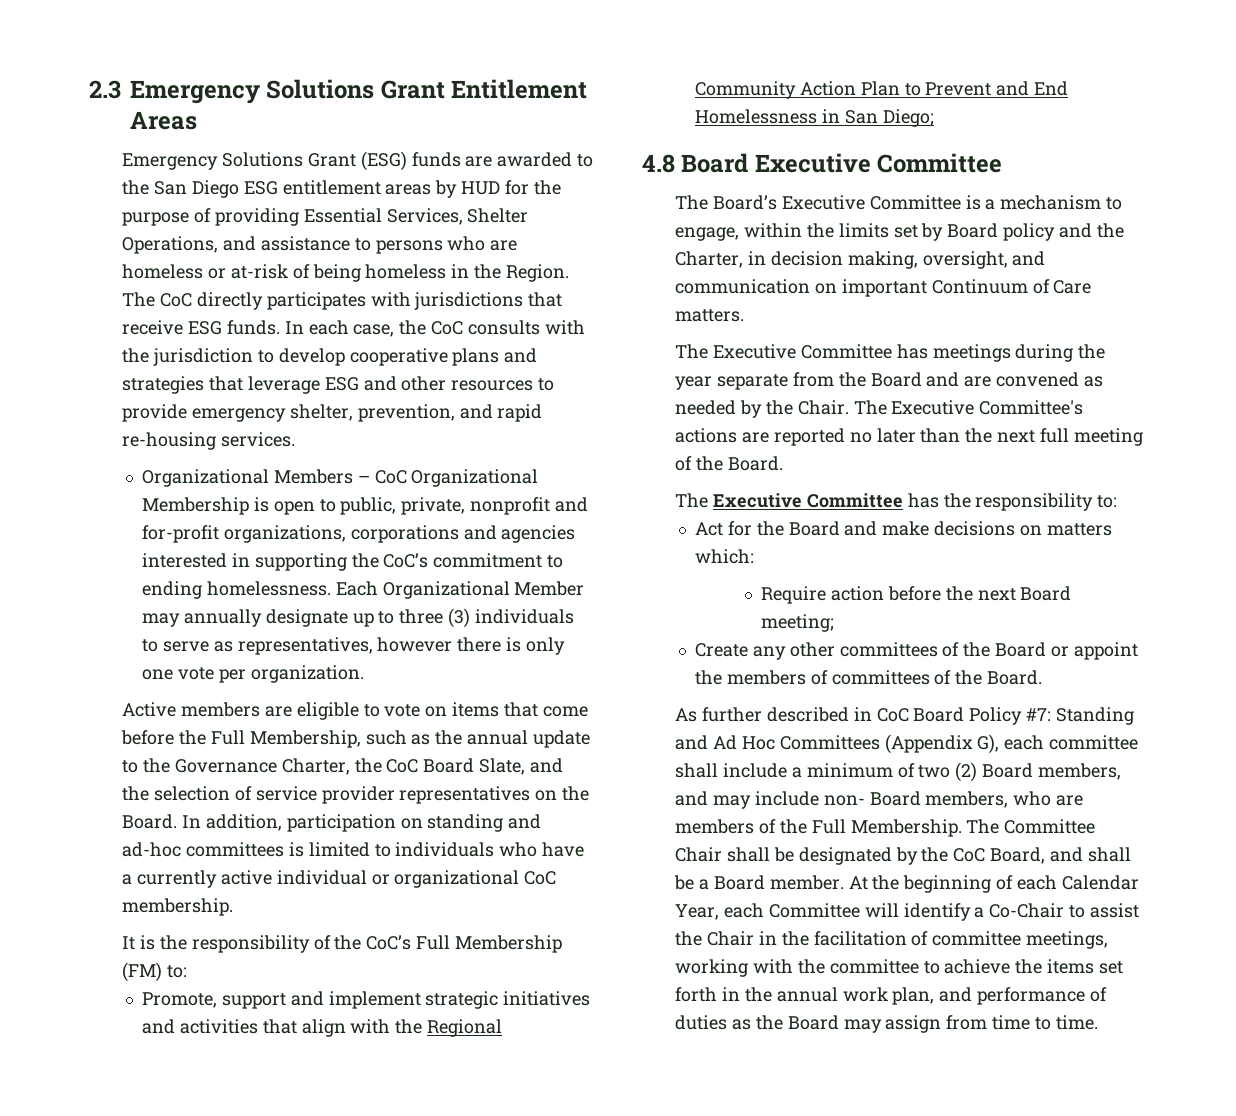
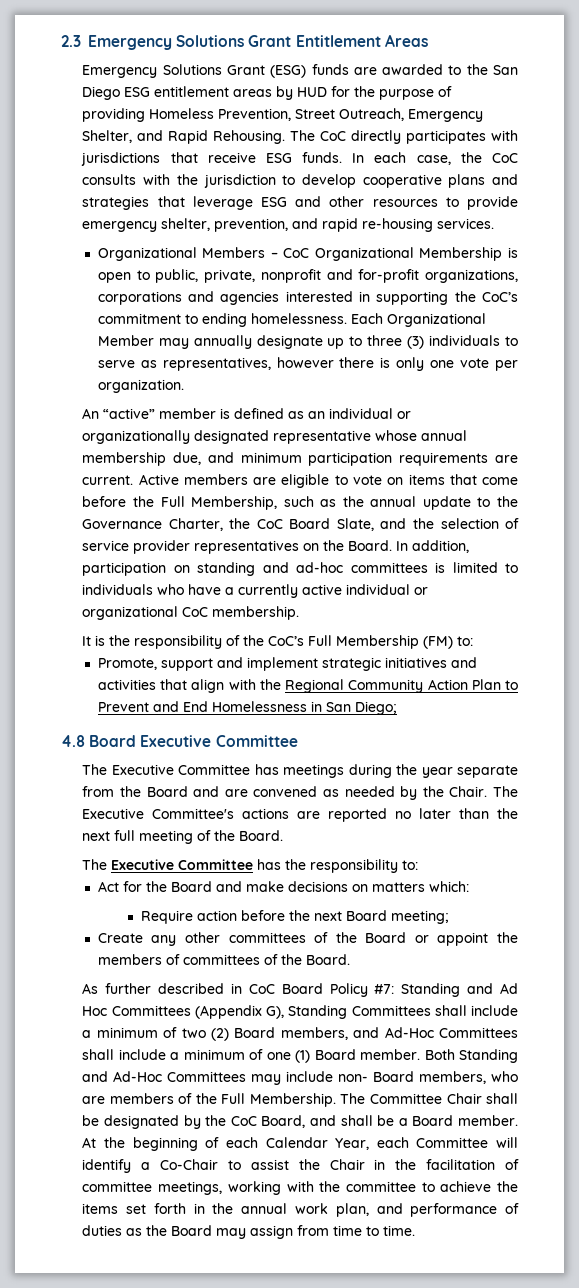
- Emergency Solutions Grant (ESG) funds are awarded to the San Diego ESG entitlement areas by HUD for the purpose of providing Essential Services, Shelter Operations, and assistance to persons who are homeless or at-risk of being homeless in the Region.
+ Emergency Solutions Grant (ESG) funds are awarded to the San Diego ESG entitlement areas by HUD for the purpose of providing Homeless Prevention, Street Outreach, Emergency Shelter, and Rapid Rehousing.
+ An “active” member is defined as an individual or organizationally designated representative whose annual membership due, and minimum participation requirements are current.
- The Board’s Executive Committee is a mechanism to engage, within the limits set by Board policy and the Charter, in decision making, oversight, and communication on important Continuum of Care matters.
- As further described in CoC Board Policy #7: Standing and Ad Hoc Committees (Appendix G), each committee shall include a minimum of two (2) Board members, and may include non- Board members, who are members of the Full Membership.
+ As further described in CoC Board Policy #7: Standing and Ad Hoc Committees (Appendix G), Standing Committees shall include a minimum of two (2) Board members, and Ad-Hoc Committees shall include a minimum of one (1) Board member. Both Standing and Ad-Hoc Committees may include non- Board members, who are members of the Full Membership.

